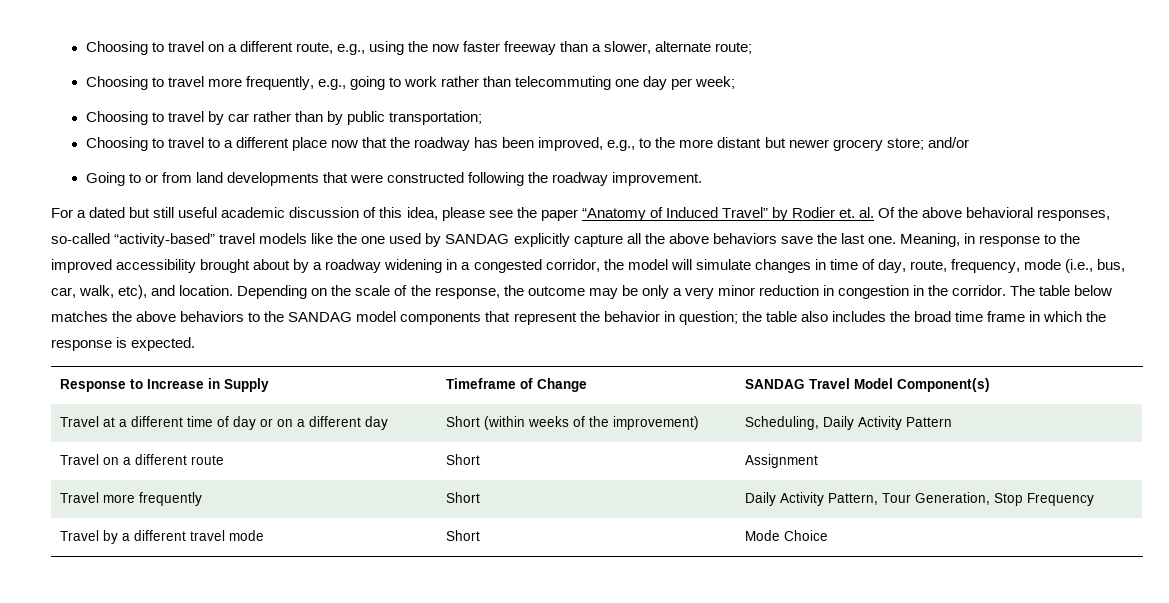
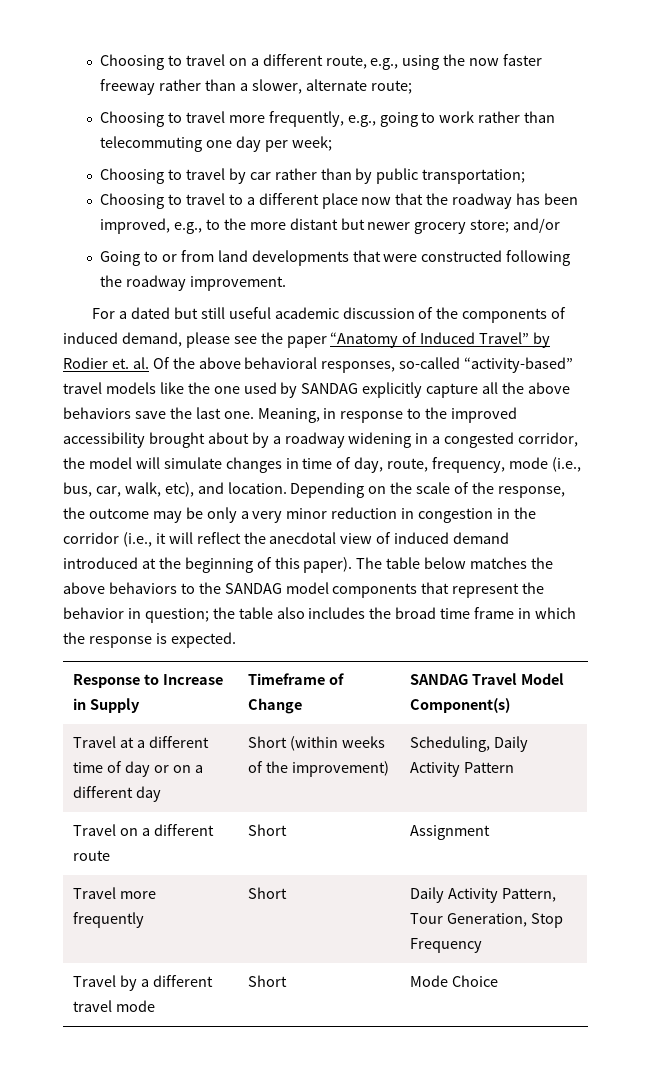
- Choosing to travel on a different route, e.g., using the now faster freeway than a slower, alternate route;
+ Choosing to travel on a different route, e.g., using the now faster freeway rather than a slower, alternate route;
- For a dated but still useful academic discussion of this idea, please see the paper “Anatomy of Induced Travel” by Rodier et. al. Of the above behavioral responses, so-called “activity-based” travel models like the one used by SANDAG explicitly capture all the above behaviors save the last one.
+ For a dated but still useful academic discussion of the components of induced demand, please see the paper “Anatomy of Induced Travel” by Rodier et. al. Of the above behavioral responses, so-called “activity-based” travel models like the one used by SANDAG explicitly capture all the above behaviors save the last one.
- Depending on the scale of the response, the outcome may be only a very minor reduction in congestion in the corridor.
+ Depending on the scale of the response, the outcome may be only a very minor reduction in congestion in the corridor (i.e., it will reflect the anecdotal view of induced demand introduced at the beginning of this paper).

